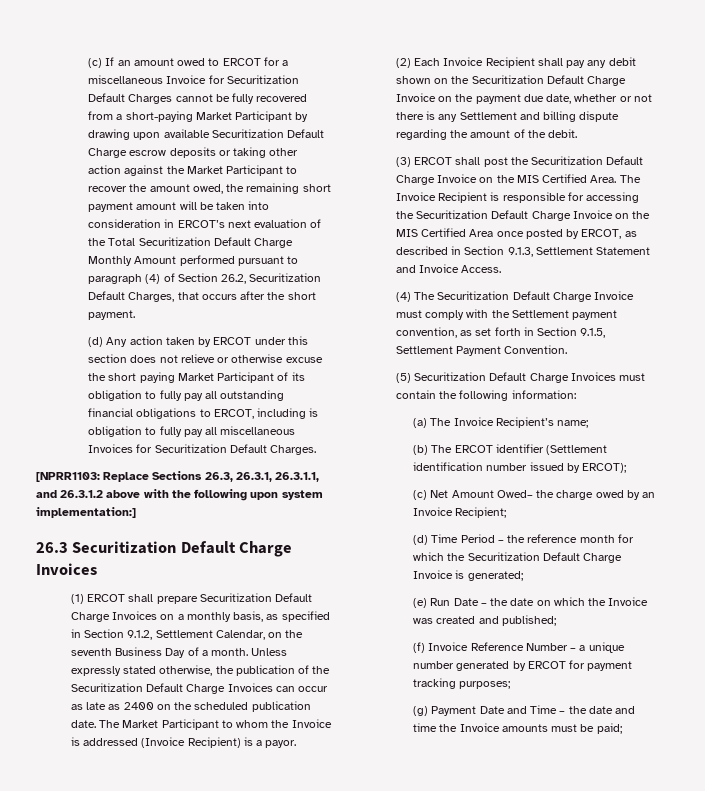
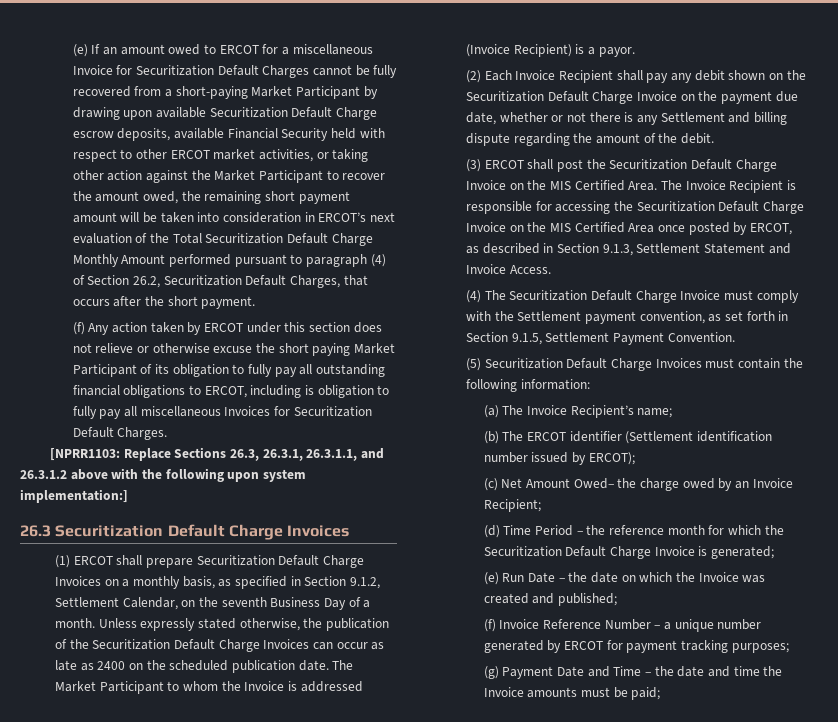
- (c) If an amount owed to ERCOT for a miscellaneous Invoice for Securitization Default Charges cannot be fully recovered from a short-paying Market Participant by drawing upon available Securitization Default Charge escrow deposits or taking other action against the Market Participant to recover the amount owed, the remaining short payment amount will be taken into consideration in ERCOT’s next evaluation of the Total Securitization Default Charge Monthly Amount performed pursuant to paragraph (4) of Section 26.2, Securitization Default Charges, that occurs after the short payment.
+ (e) If an amount owed to ERCOT for a miscellaneous Invoice for Securitization Default Charges cannot be fully recovered from a short-paying Market Participant by drawing upon available Securitization Default Charge escrow deposits, available Financial Security held with respect to other ERCOT market activities, or taking other action against the Market Participant to recover the amount owed, the remaining short payment amount will be taken into consideration in ERCOT’s next evaluation of the Total Securitization Default Charge Monthly Amount performed pursuant to paragraph (4) of Section 26.2, Securitization Default Charges, that occurs after the short payment.
- (d) Any action taken by ERCOT under this section does not relieve or otherwise excuse the short paying Market Participant of its obligation to fully pay all outstanding financial obligations to ERCOT, including is obligation to fully pay all miscellaneous Invoices for Securitization Default Charges.
+ (f) Any action taken by ERCOT under this section does not relieve or otherwise excuse the short paying Market Participant of its obligation to fully pay all outstanding financial obligations to ERCOT, including is obligation to fully pay all miscellaneous Invoices for Securitization Default Charges.

